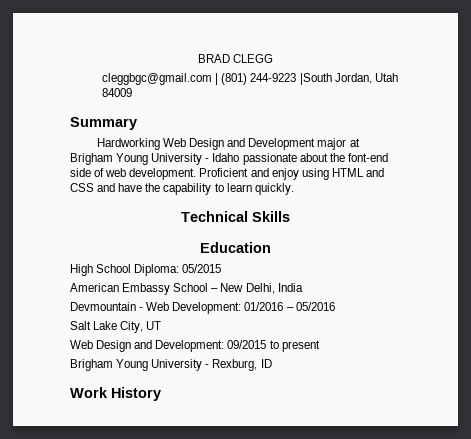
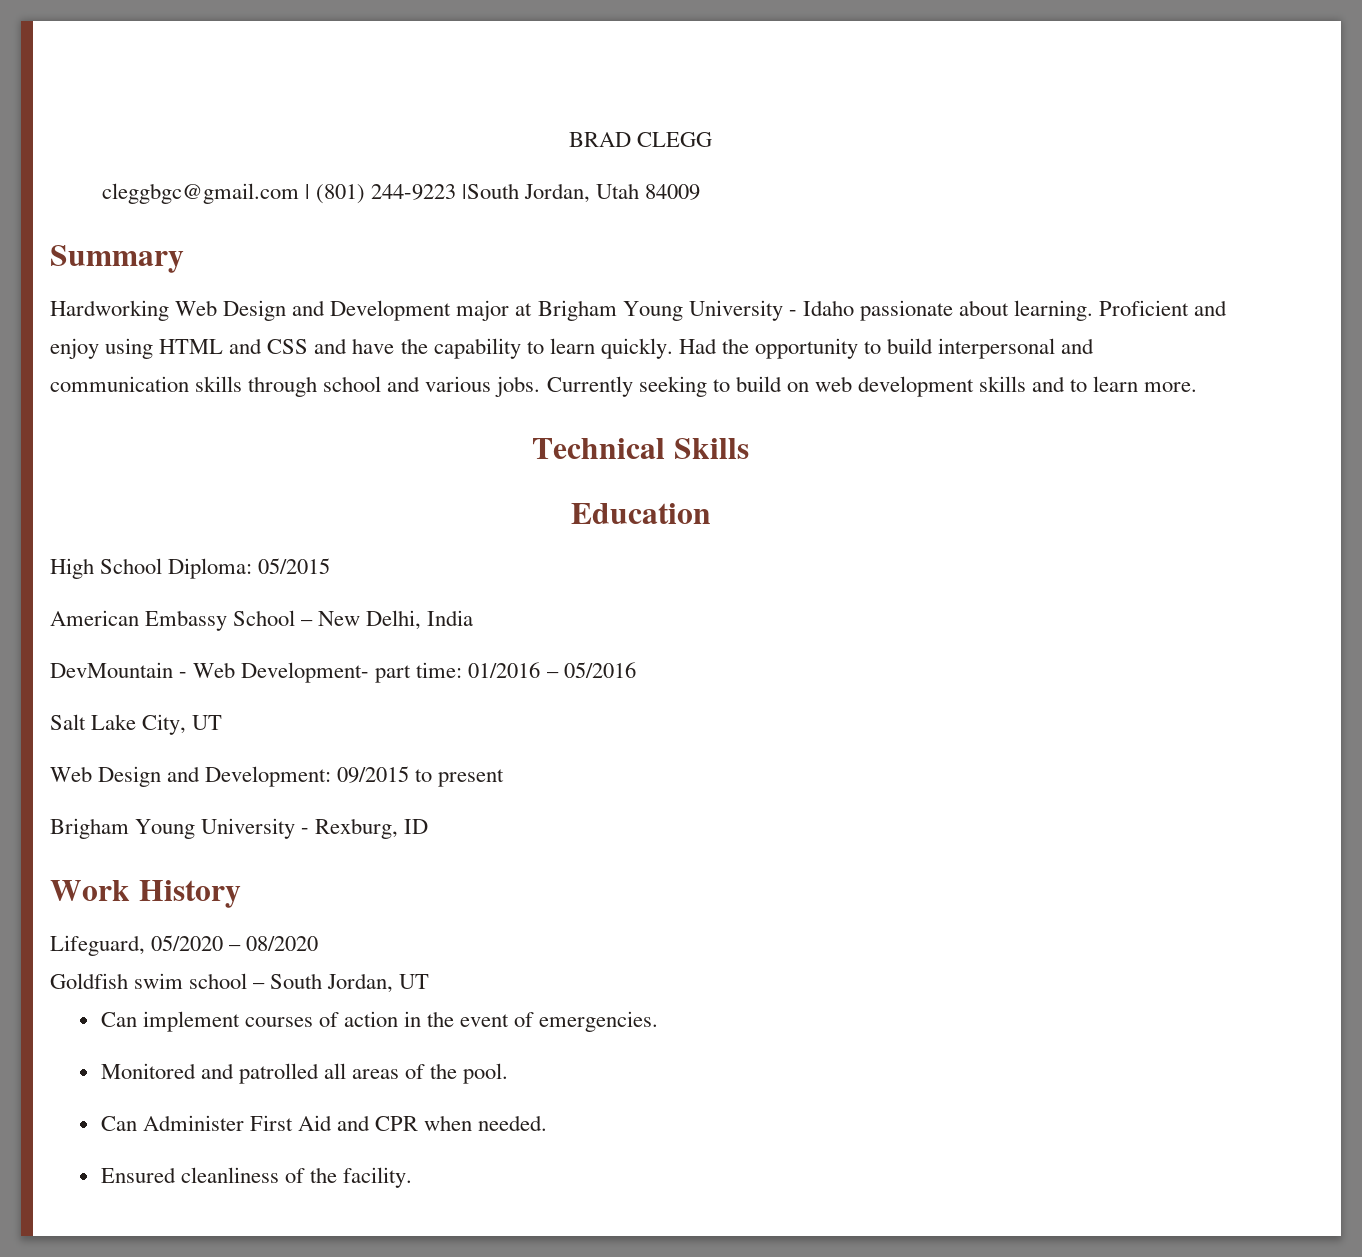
- Hardworking Web Design and Development major at Brigham Young University - Idaho passionate about the font-end side of web development.
+ Hardworking Web Design and Development major at Brigham Young University - Idaho passionate about learning.
+ Had the opportunity to build interpersonal and communication skills through school and various jobs. Currently seeking to build on web development skills and to learn more.
- Devmountain - Web Development: 01/2016 – 05/2016
+ DevMountain - Web Development- part time: 01/2016 – 05/2016
+ Lifeguard, 05/2020 – 08/2020
+ Goldfish swim school – South Jordan, UT
+ Can implement courses of action in the event of emergencies.
+ Monitored and patrolled all areas of the pool.
+ Can Administer First Aid and CPR when needed.
+ Ensured cleanliness of the facility.

